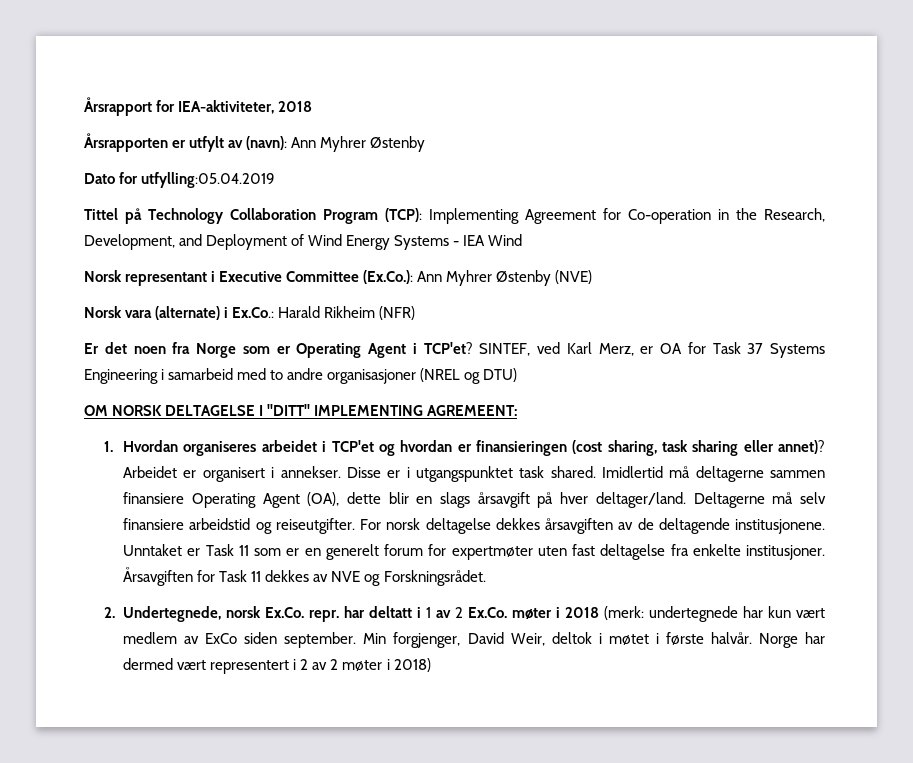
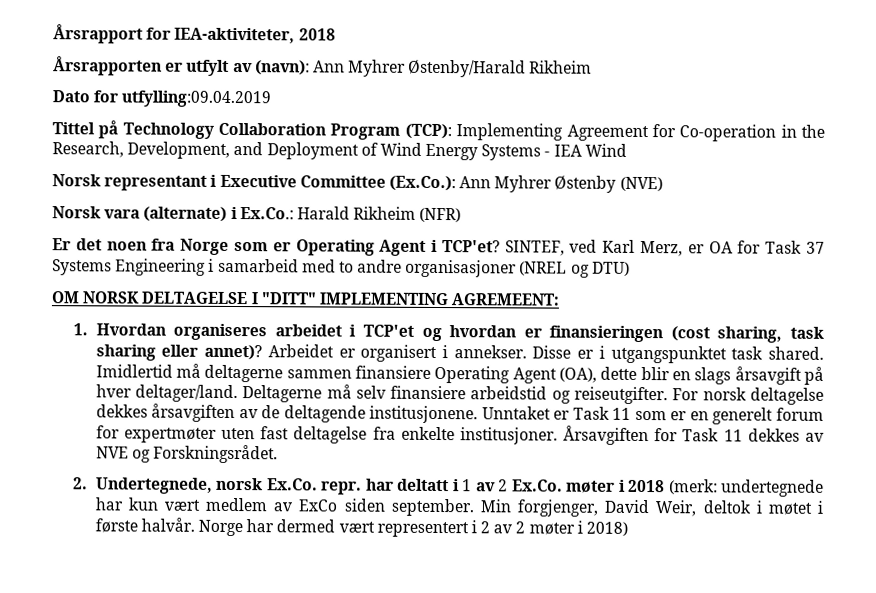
- Årsrapporten er utfylt av (navn): Ann Myhrer Østenby
+ Årsrapporten er utfylt av (navn): Ann Myhrer Østenby/Harald Rikheim
- Dato for utfylling:05.04.2019
+ Dato for utfylling:09.04.2019

